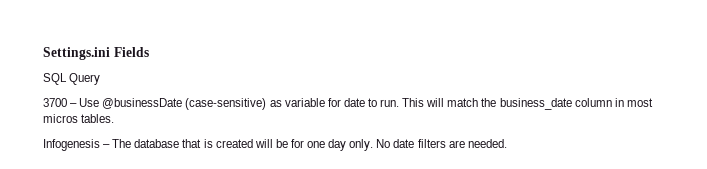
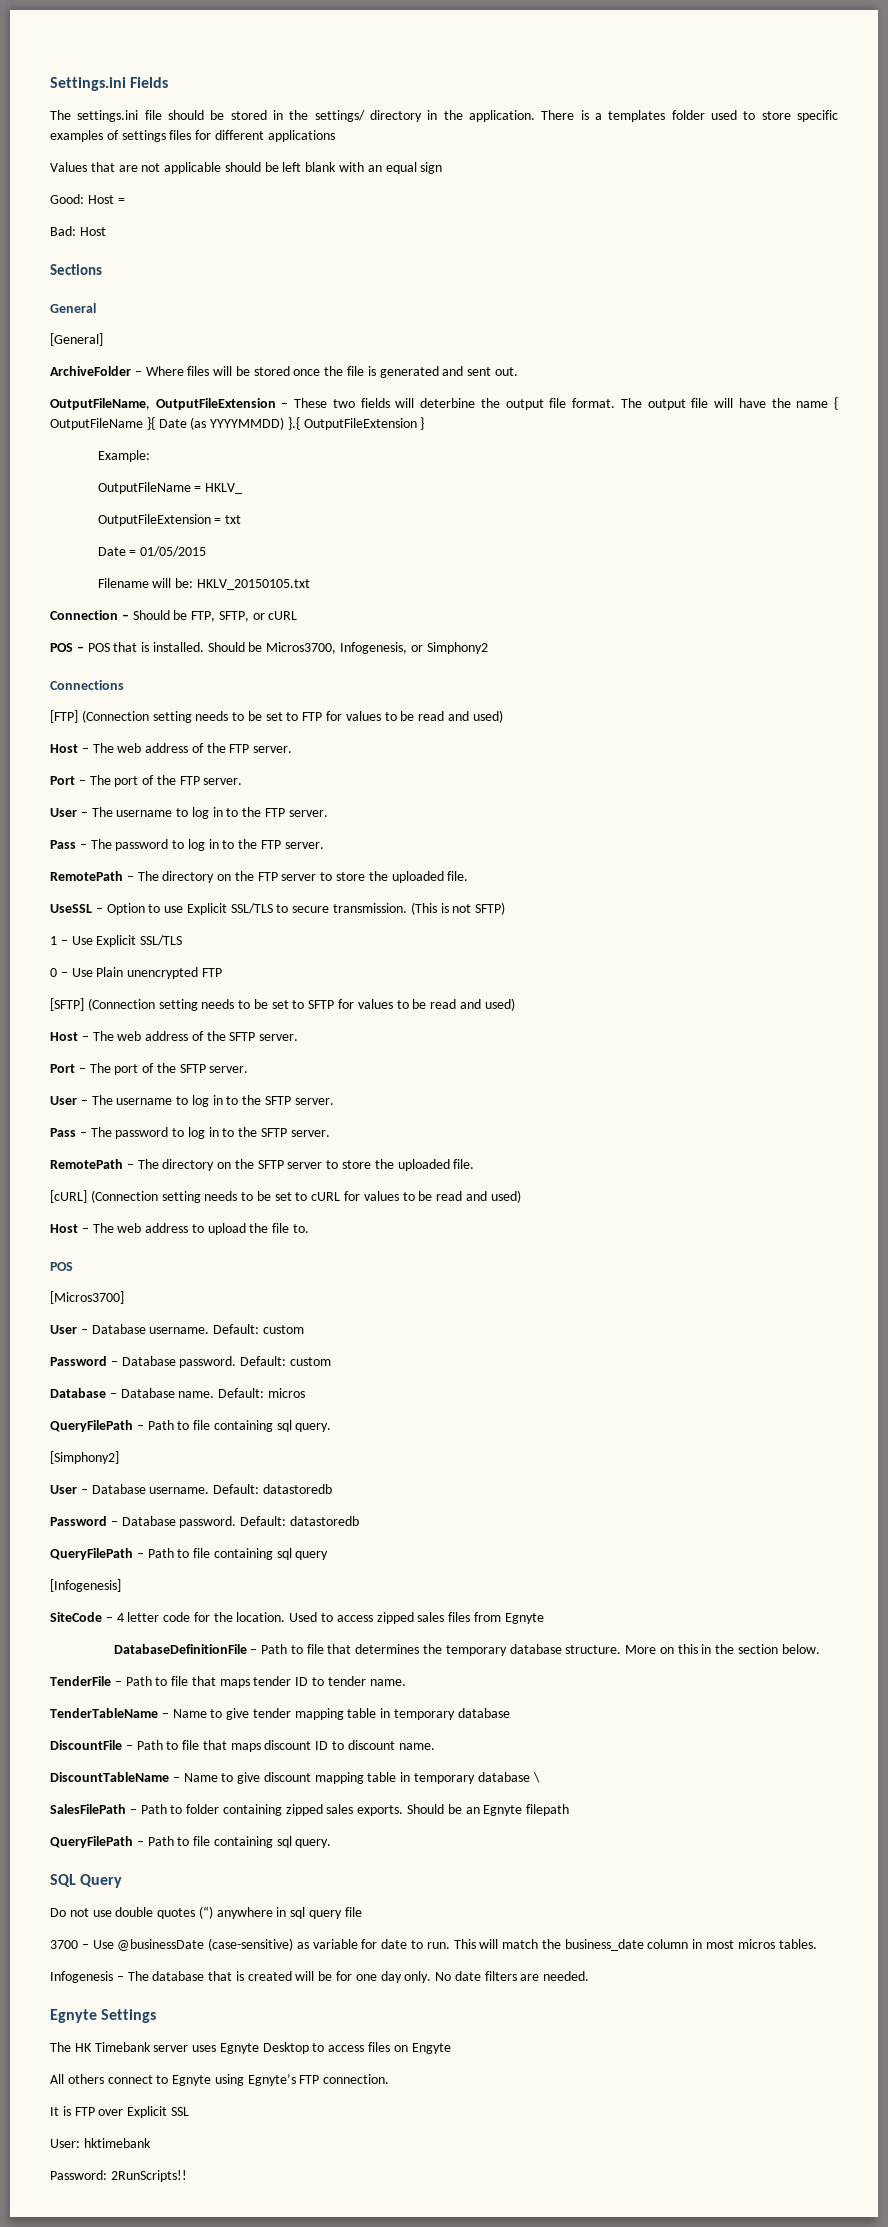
+ The settings.ini file should be stored in the settings/ directory in the application. There is a templates folder used to store specific examples of settings files for different applications
+ Values that are not applicable should be left blank with an equal sign
+ Good: Host =
+ Bad: Host
+ Sections
+ General
+ [General]
+ ArchiveFolder – Where files will be stored once the file is generated and sent out.
+ OutputFileName, OutputFileExtension – These two fields will deterbine the output file format. The output file will have the name { OutputFileName }{ Date (as YYYYMMDD) }.{ OutputFileExtension }
+ Example:
+ OutputFileName = HKLV_
+ OutputFileExtension = txt
+ Date = 01/05/2015
+ Filename will be: HKLV_20150105.txt
+ Connection – Should be FTP, SFTP, or cURL
+ POS – POS that is installed. Should be Micros3700, Infogenesis, or Simphony2
+ Connections
+ [FTP] (Connection setting needs to be set to FTP for values to be read and used)
+ Host – The web address of the FTP server.
+ Port – The port of the FTP server.
+ User – The username to log in to the FTP server.
+ Pass – The password to log in to the FTP server.
+ RemotePath – The directory on the FTP server to store the uploaded file.
+ UseSSL – Option to use Explicit SSL/TLS to secure transmission. (This is not SFTP)
+ 1 – Use Explicit SSL/TLS
+ 0 – Use Plain unencrypted FTP
+ [SFTP] (Connection setting needs to be set to SFTP for values to be read and used)
+ Host – The web address of the SFTP server.
+ Port – The port of the SFTP server.
+ User – The username to log in to the SFTP server.
+ Pass – The password to log in to the SFTP server.
+ RemotePath – The directory on the SFTP server to store the uploaded file.
+ [cURL] (Connection setting needs to be set to cURL for values to be read and used)
+ Host – The web address to upload the file to.
+ POS
+ [Micros3700]
+ User – Database username. Default: custom
+ Password – Database password. Default: custom
+ Database – Database name. Default: micros
+ QueryFilePath – Path to file containing sql query.
+ [Simphony2]
+ User – Database username. Default: datastoredb
+ Password – Database password. Default: datastoredb
+ QueryFilePath – Path to file containing sql query
+ [Infogenesis]
+ SiteCode – 4 letter code for the location. Used to access zipped sales files from Egnyte
+ DatabaseDefinitionFile – Path to file that determines the temporary database structure. More on this in the section below.
+ TenderFile – Path to file that maps tender ID to tender name.
+ TenderTableName – Name to give tender mapping table in temporary database
+ DiscountFile – Path to file that maps discount ID to discount name.
+ DiscountTableName – Name to give discount mapping table in temporary database \
+ SalesFilePath – Path to folder containing zipped sales exports. Should be an Egnyte filepath
+ QueryFilePath – Path to file containing sql query.
  SQL Query
+ Do not use double quotes (“) anywhere in sql query file
+ Egnyte Settings
+ The HK Timebank server uses Egnyte Desktop to access files on Engyte
+ All others connect to Egnyte using Egnyte’s FTP connection.
+ It is FTP over Explicit SSL
+ User: hktimebank
+ Password: 2RunScripts!!

